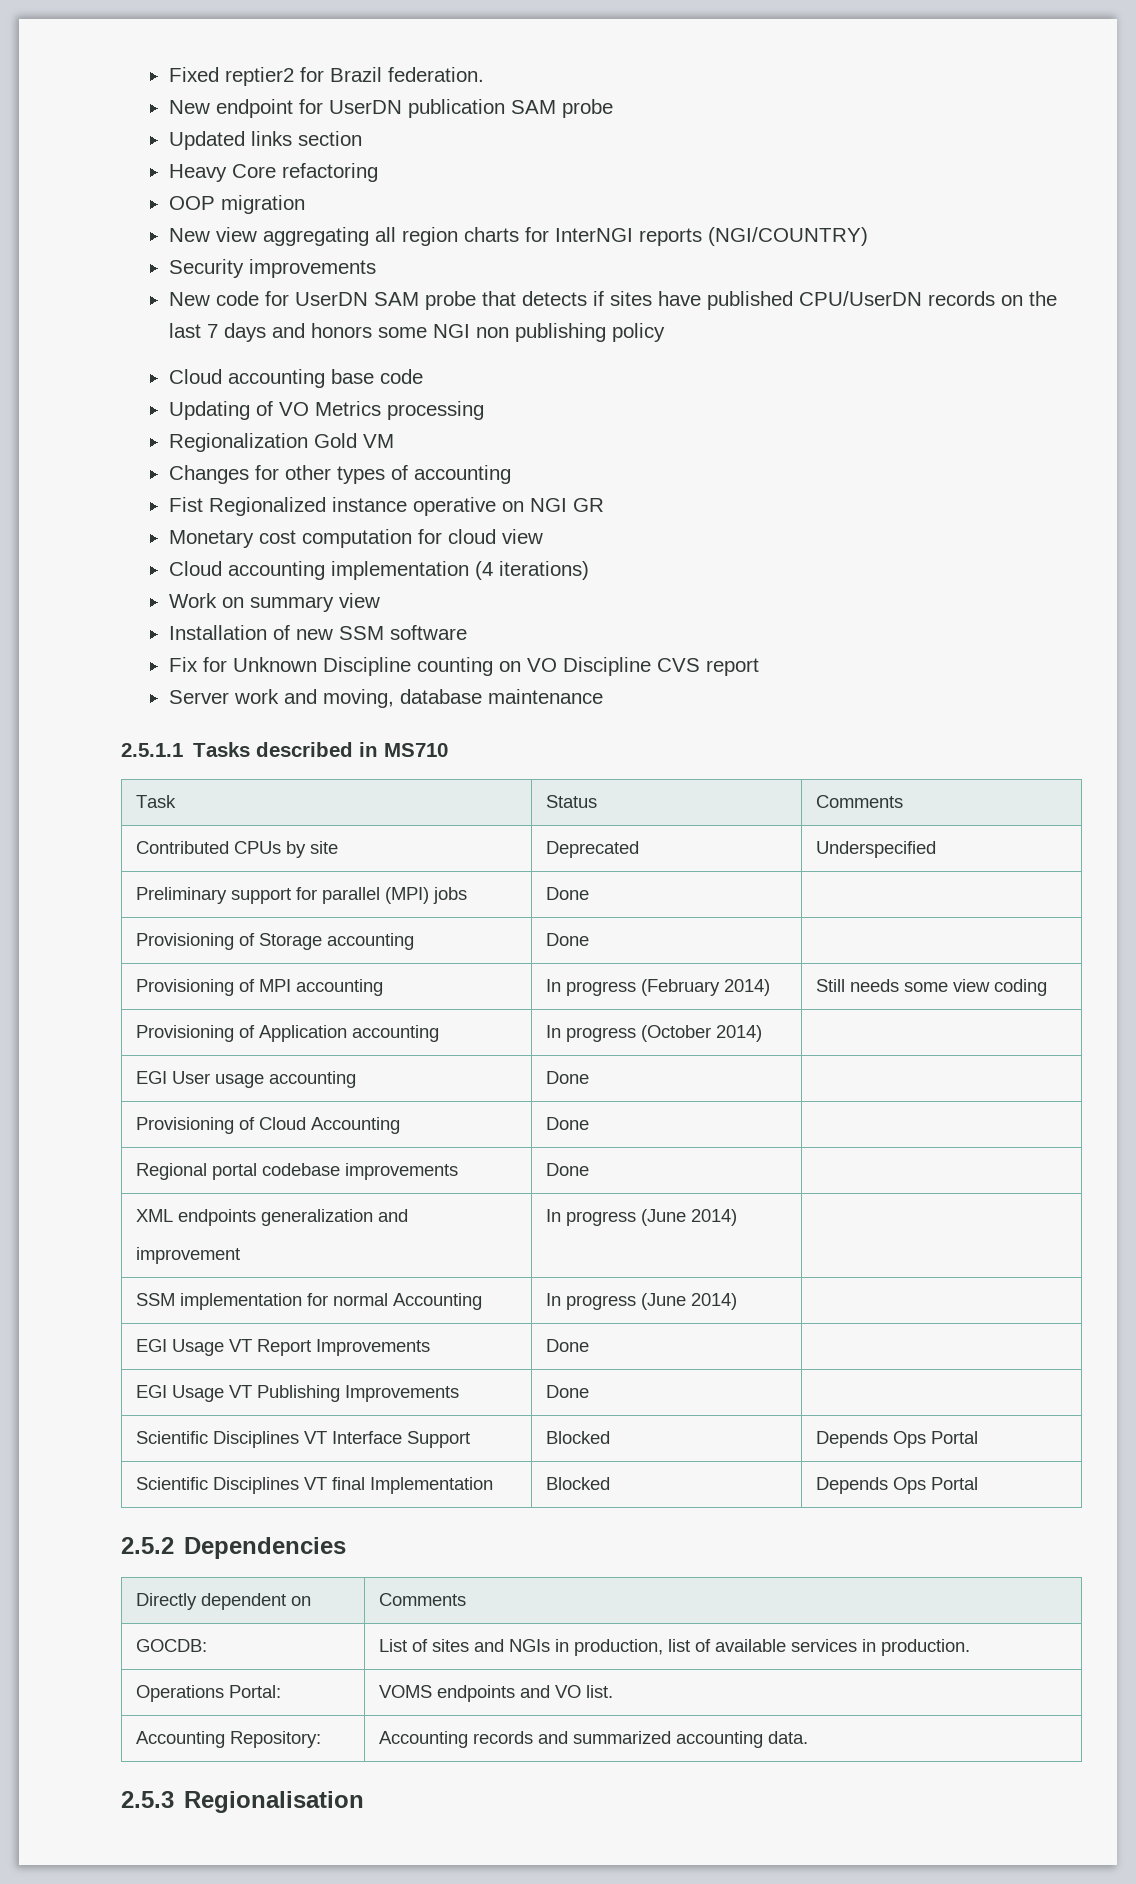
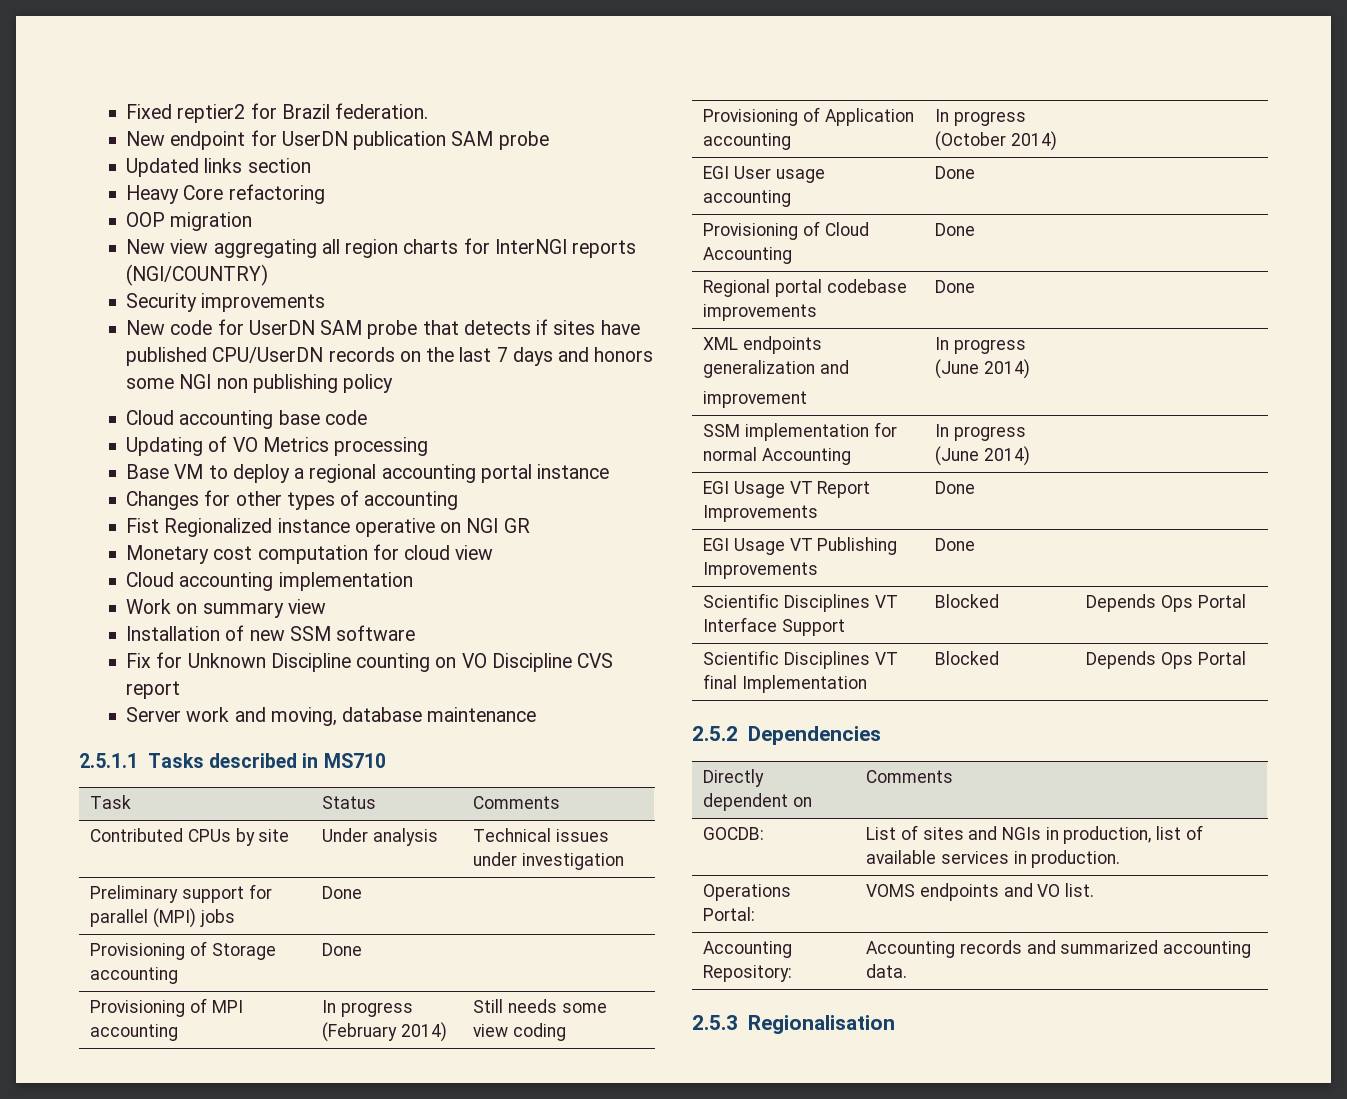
- Regionalization Gold VM
+ Base VM to deploy a regional accounting portal instance
- Cloud accounting implementation (4 iterations)
+ Cloud accounting implementation
- Contributed CPUs by site | Deprecated | Underspecified
+ Contributed CPUs by site | Under analysis | Technical issues under investigation

